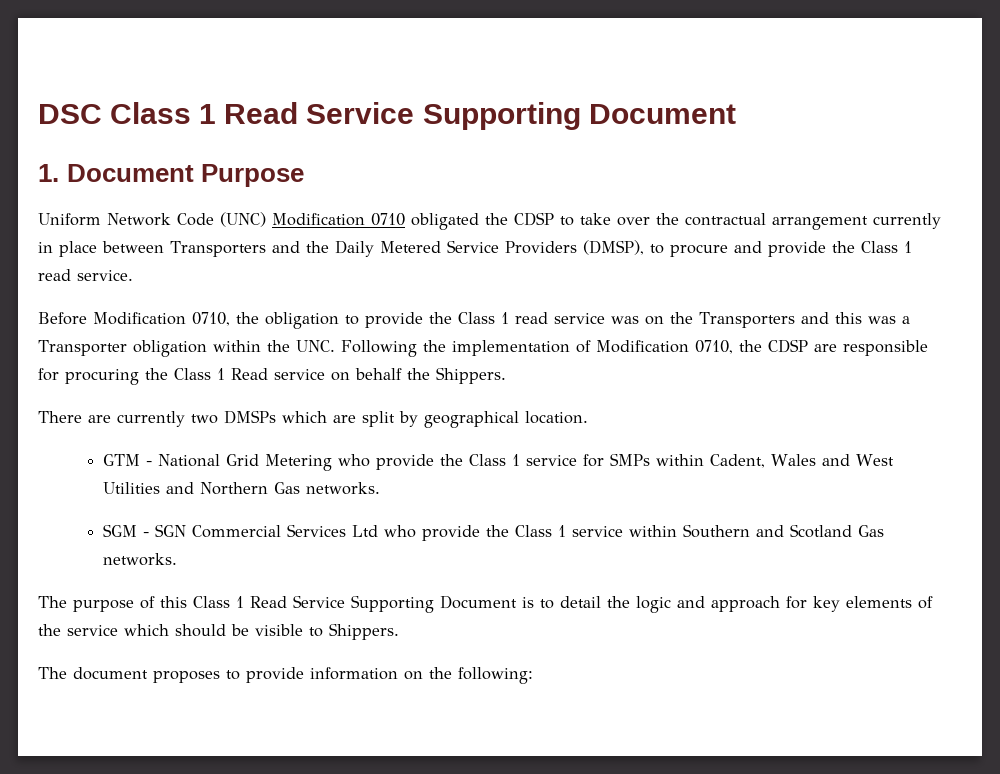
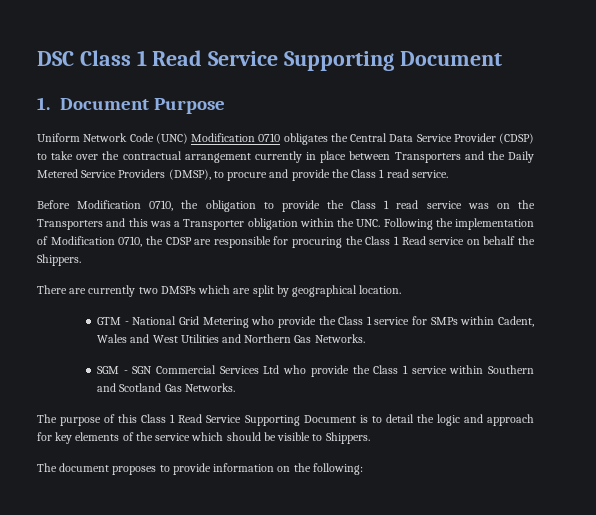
- Uniform Network Code (UNC) Modification 0710 obligated the CDSP to take over the contractual arrangement currently in place between Transporters and the Daily Metered Service Providers (DMSP), to procure and provide the Class 1 read service.
+ Uniform Network Code (UNC) Modification 0710 obligates the Central Data Service Provider (CDSP) to take over the contractual arrangement currently in place between Transporters and the Daily Metered Service Providers (DMSP), to procure and provide the Class 1 read service.
- GTM - National Grid Metering who provide the Class 1 service for SMPs within Cadent, Wales and West Utilities and Northern Gas networks.
+ GTM - National Grid Metering who provide the Class 1 service for SMPs within Cadent, Wales and West Utilities and Northern Gas Networks.
- SGM - SGN Commercial Services Ltd who provide the Class 1 service within Southern and Scotland Gas networks.
+ SGM - SGN Commercial Services Ltd who provide the Class 1 service within Southern and Scotland Gas Networks.

